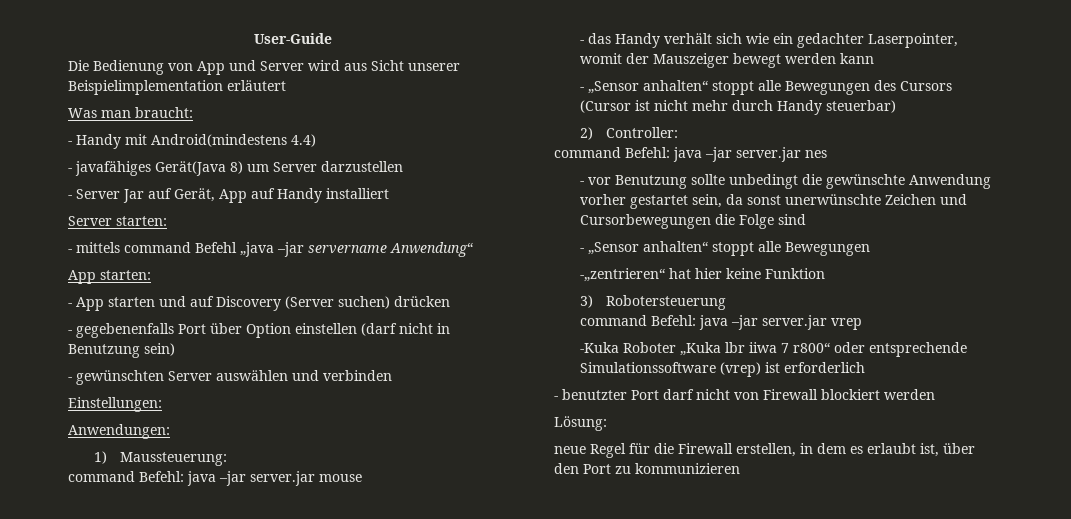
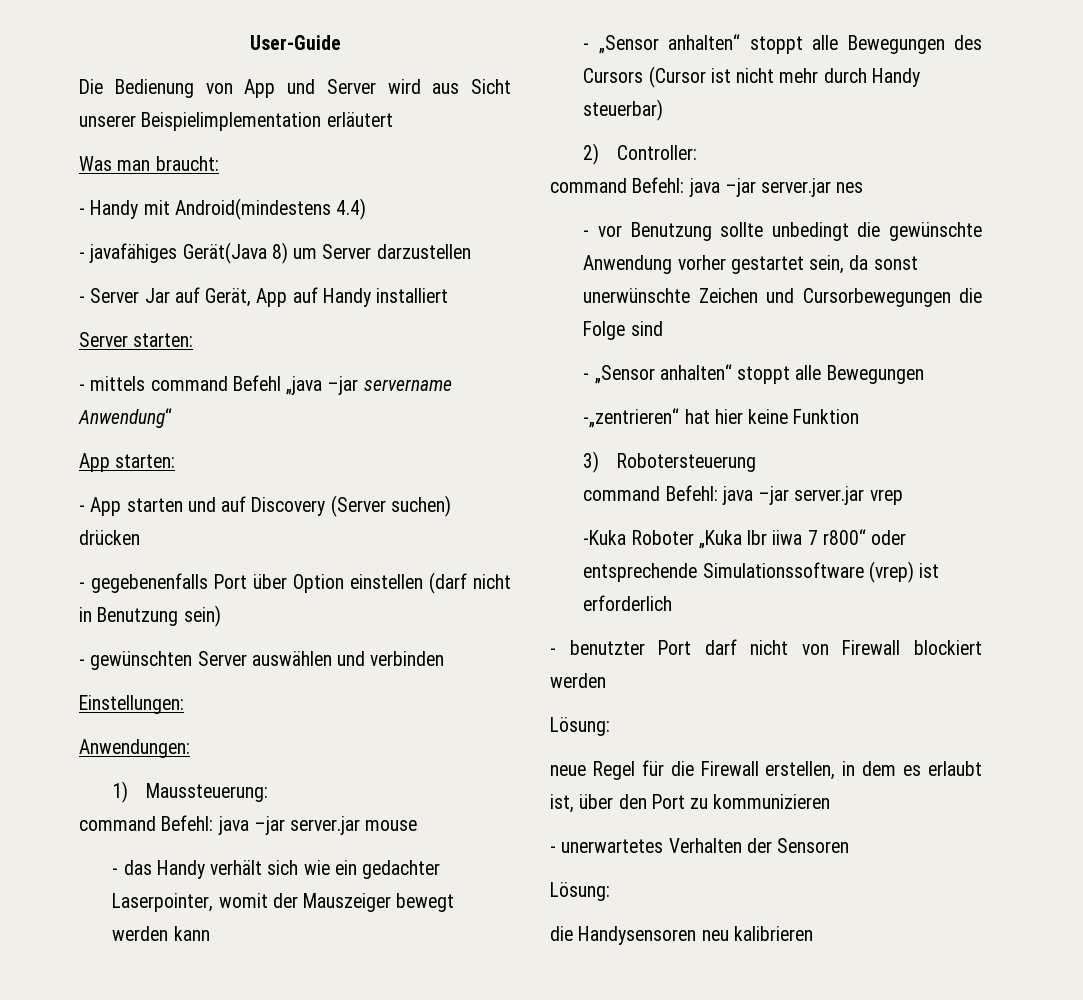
+ - unerwartetes Verhalten der Sensoren
+ Lösung:
+ die Handysensoren neu kalibrieren

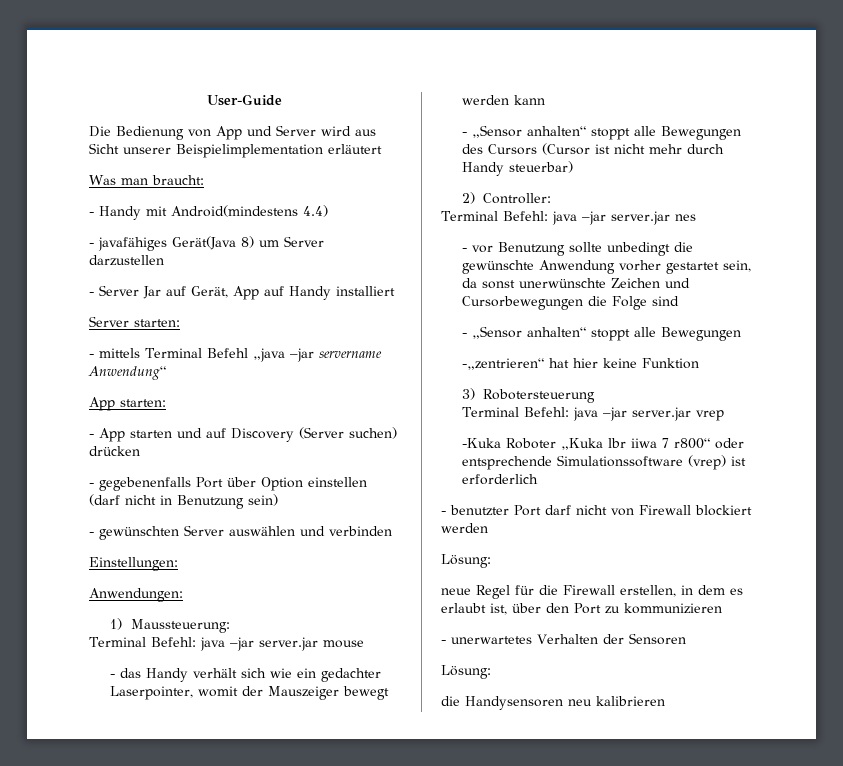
- - mittels command Befehl „java –jar servername Anwendung“
+ - mittels Terminal Befehl „java –jar servername Anwendung“
- command Befehl: java –jar server.jar mouse
+ Terminal Befehl: java –jar server.jar mouse
- command Befehl: java –jar server.jar nes
+ Terminal Befehl: java –jar server.jar nes
- command Befehl: java –jar server.jar vrep
+ Terminal Befehl: java –jar server.jar vrep

